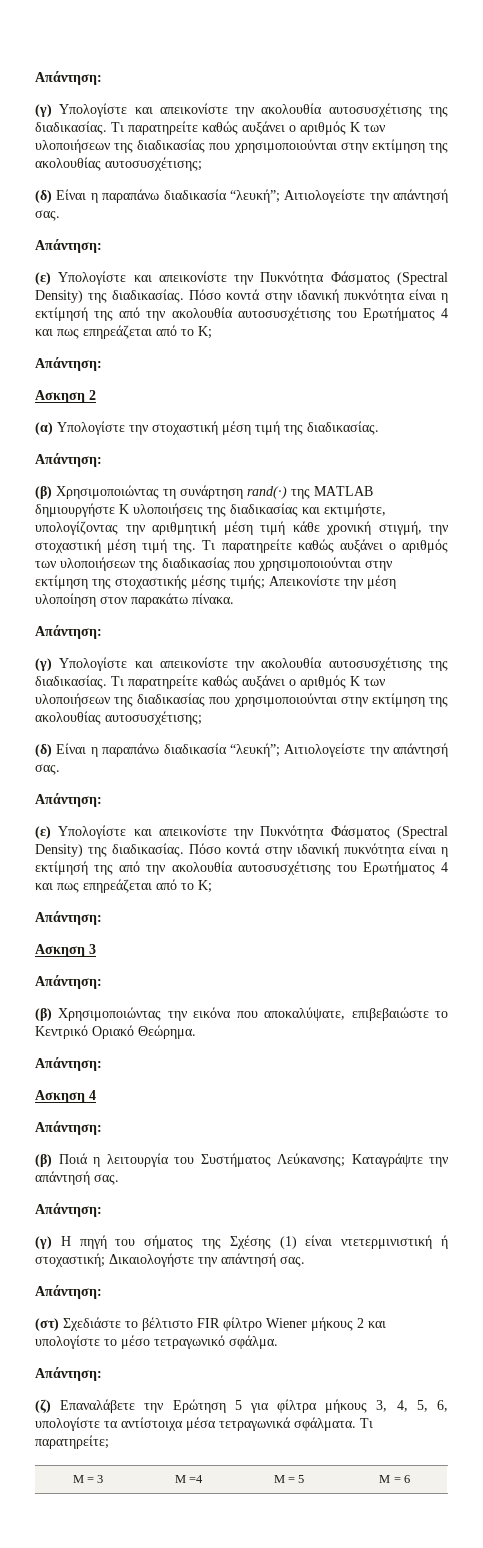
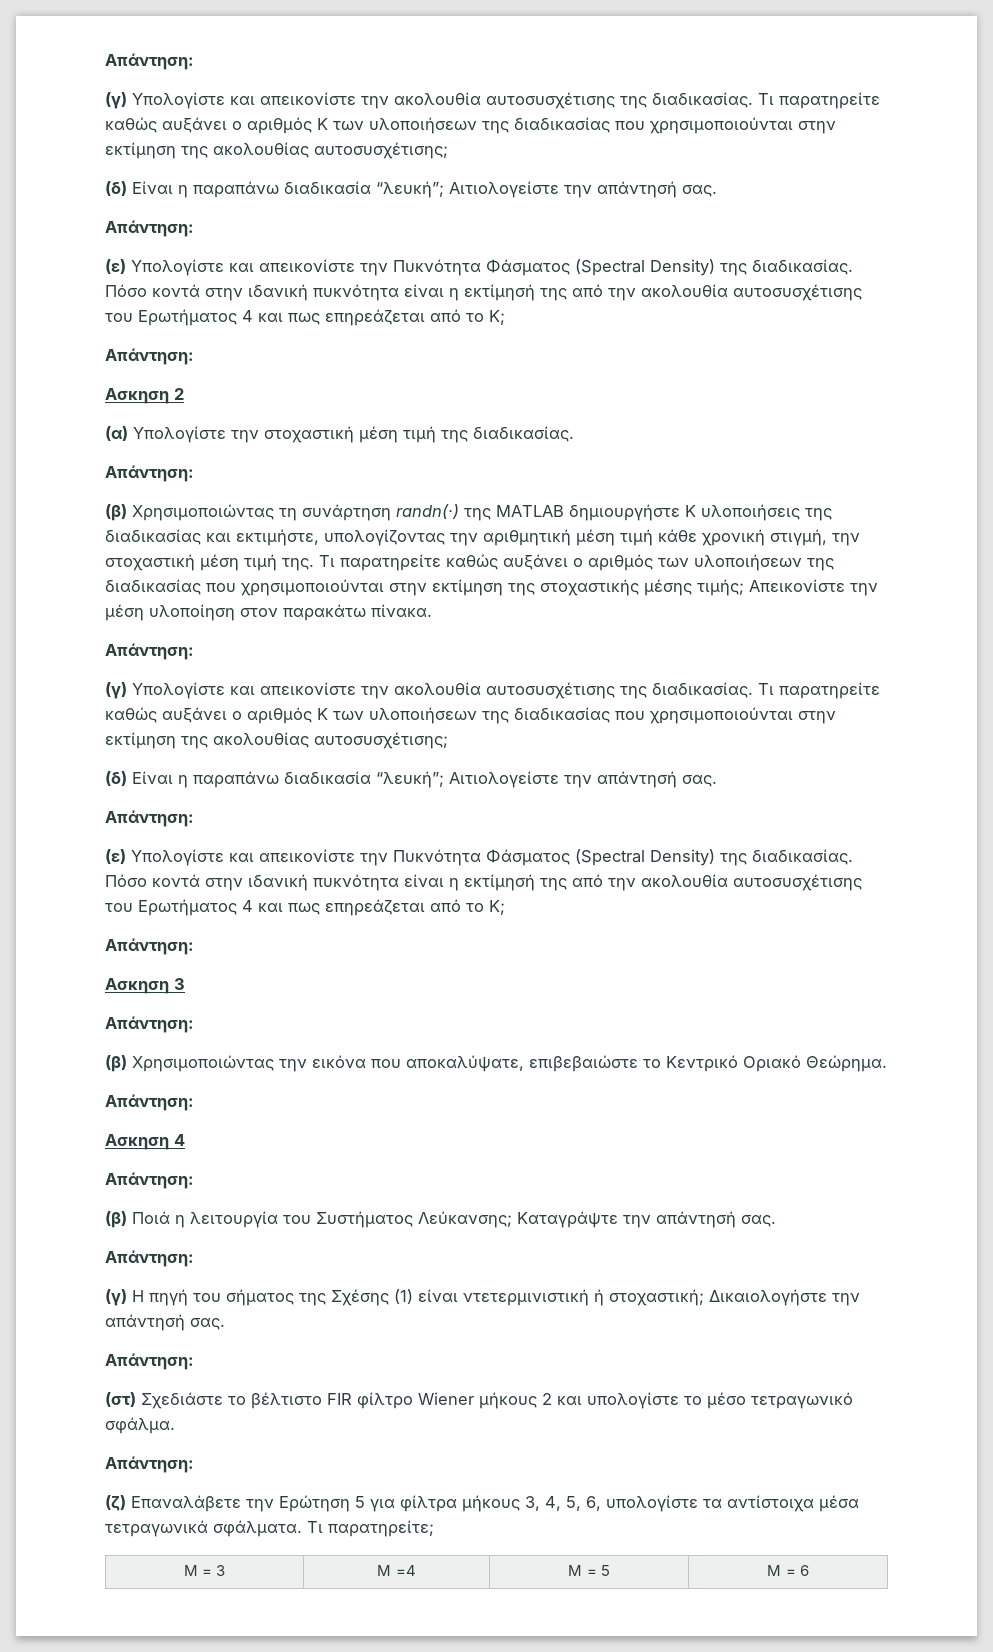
- (β) Χρησιμοποιώντας τη συνάρτηση rand(·) της MATLAB δημιουργήστε K υλοποιήσεις της διαδικασίας και εκτιμήστε, υπολογίζοντας την αριθμητική μέση τιμή κάθε χρονική στιγμή, την στοχαστική μέση τιμή της.
+ (β) Χρησιμοποιώντας τη συνάρτηση randn(·) της MATLAB δημιουργήστε K υλοποιήσεις της διαδικασίας και εκτιμήστε, υπολογίζοντας την αριθμητική μέση τιμή κάθε χρονική στιγμή, την στοχαστική μέση τιμή της.

